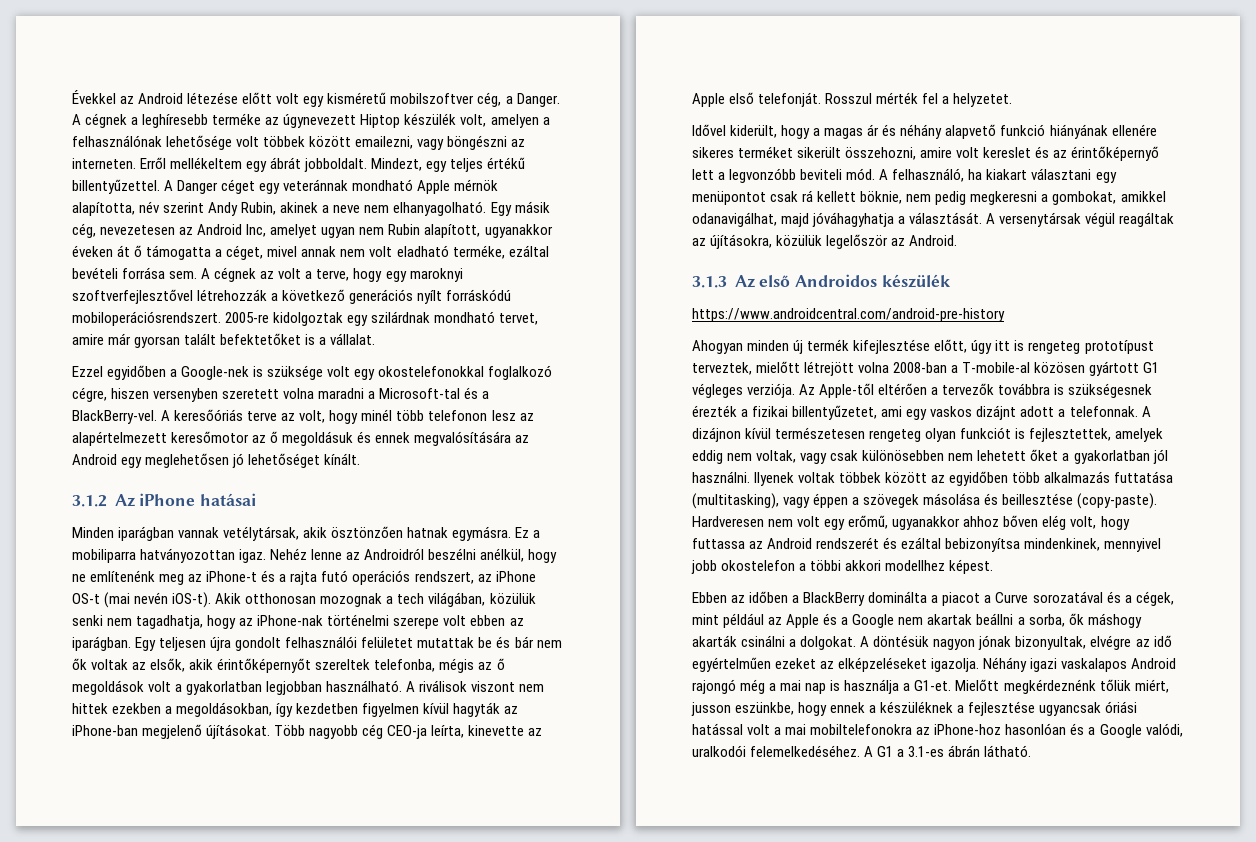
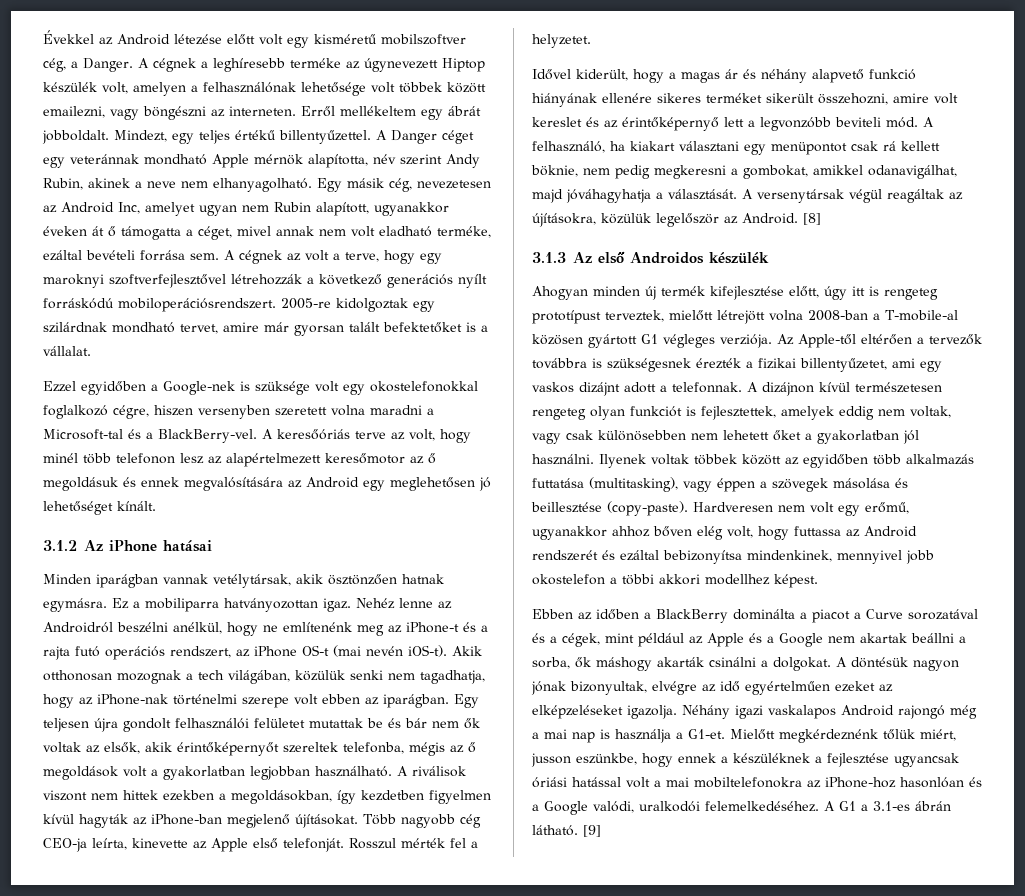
+ [8]
- https://www.androidcentral.com/android-pre-history
+ [9]

